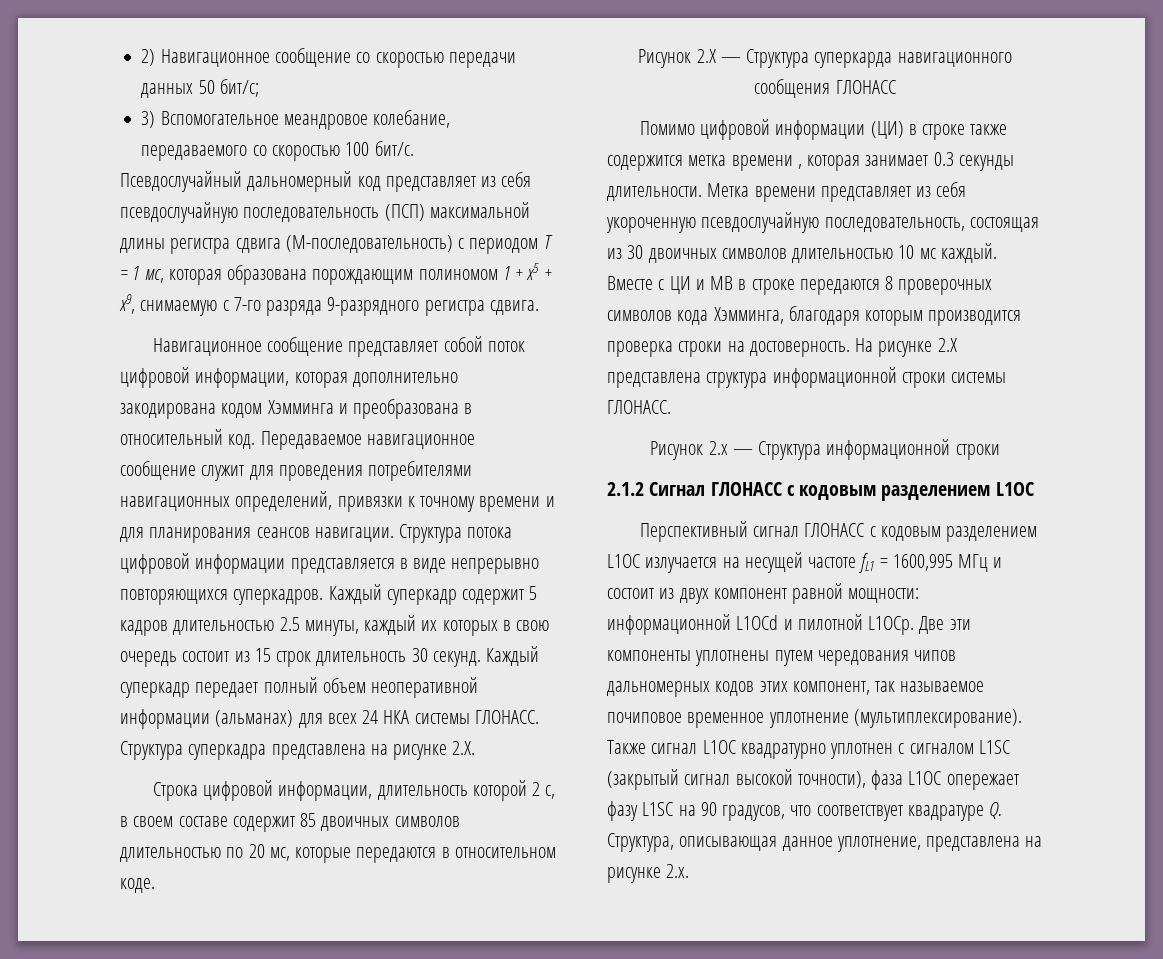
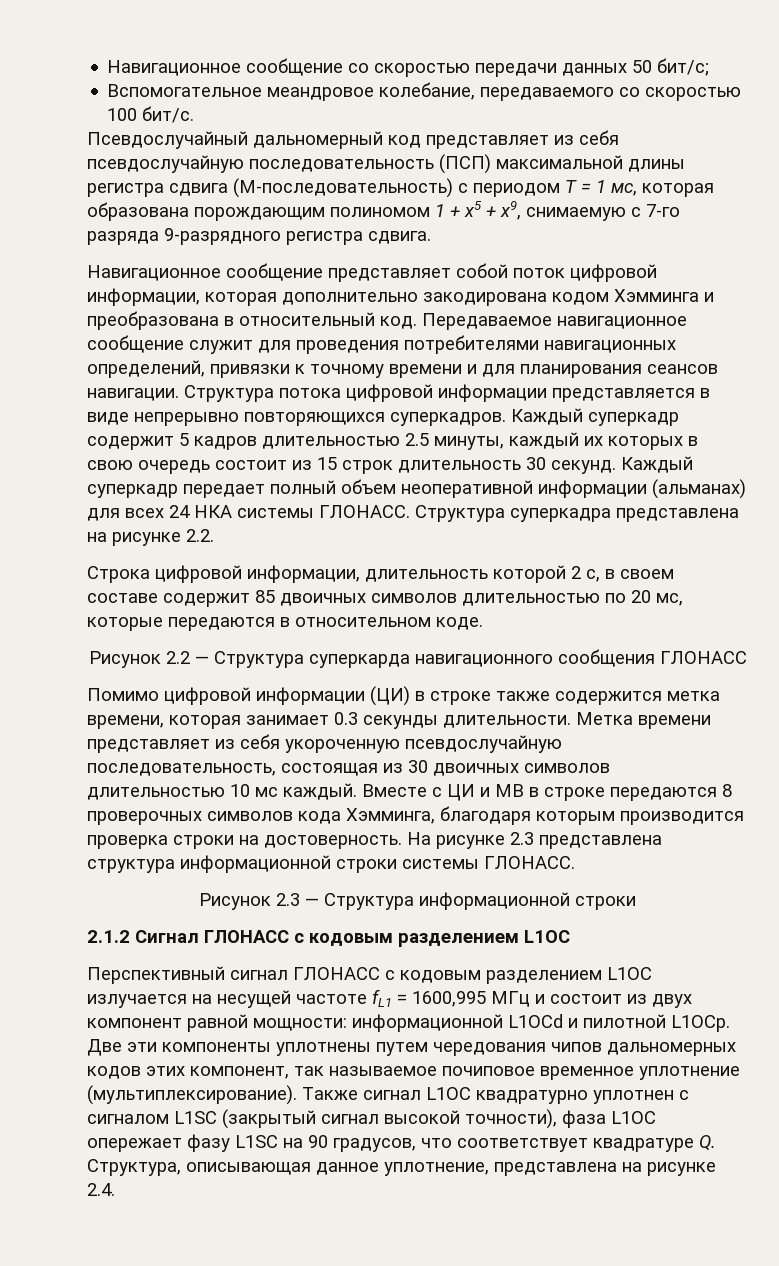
- 2) Навигационное сообщение со скоростью передачи данных 50 бит/с;
+ Навигационное сообщение со скоростью передачи данных 50 бит/с;
- 3) Вспомогательное меандровое колебание, передаваемого со скоростью 100 бит/с.
+ Вспомогательное меандровое колебание, передаваемого со скоростью 100 бит/с.
- Структура суперкадра представлена на рисунке 2.Х.
+ Структура суперкадра представлена на рисунке 2.2.
- Рисунок 2.Х — Структура суперкарда навигационного сообщения ГЛОНАСС
+ Рисунок 2.2 — Структура суперкарда навигационного сообщения ГЛОНАСС
- Помимо цифровой информации (ЦИ) в строке также содержится метка времени , которая занимает 0.3 секунды длительности.
+ Помимо цифровой информации (ЦИ) в строке также содержится метка времени, которая занимает 0.3 секунды длительности.
- На рисунке 2.Х представлена структура информационной строки системы ГЛОНАСС.
+ На рисунке 2.3 представлена структура информационной строки системы ГЛОНАСС.
- Рисунок 2.х — Структура информационной строки
+ Рисунок 2.3 — Структура информационной строки
- Также сигнал L1OC квадратурно уплотнен с сигналом L1SC (закрытый сигнал высокой точности), фаза L1OC опережает фазу L1SC на 90 градусов, что соответствует квадратуре Q. Структура, описывающая данное уплотнение, представлена на рисунке 2.х.
+ Также сигнал L1OC квадратурно уплотнен с сигналом L1SC (закрытый сигнал высокой точности), фаза L1OC опережает фазу L1SC на 90 градусов, что соответствует квадратуре Q. Структура, описывающая данное уплотнение, представлена на рисунке 2.4.

